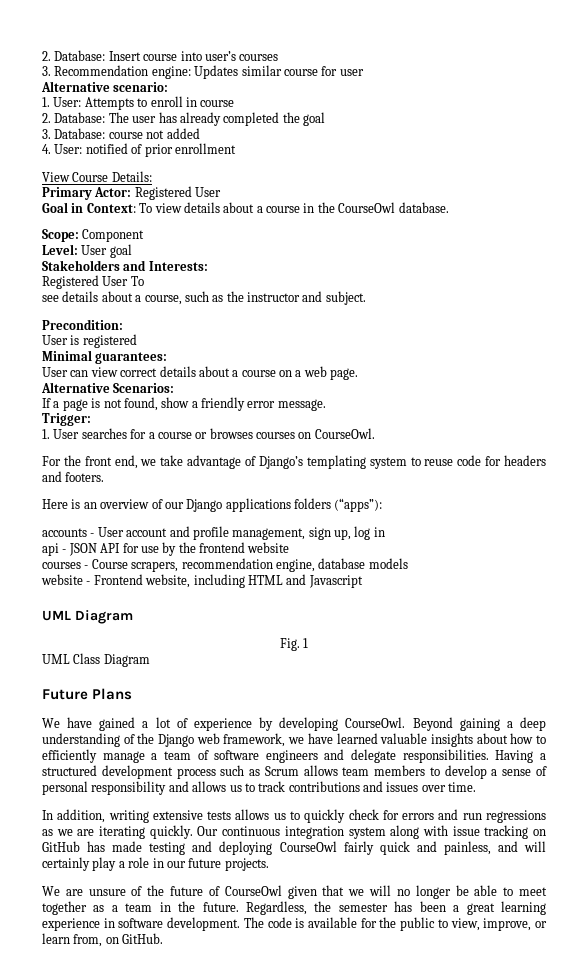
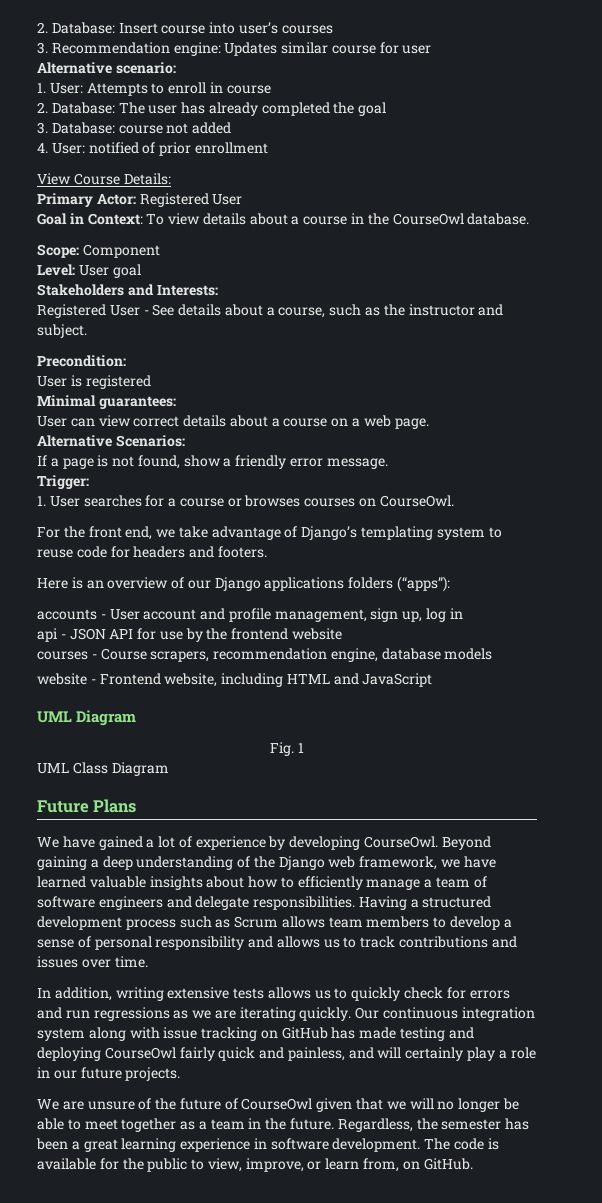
- Registered User To
- see details about a course, such as the instructor and subject.
+ Registered User - See details about a course, such as the instructor and subject.
- website - Frontend website, including HTML and Javascript
+ website - Frontend website, including HTML and JavaScript

